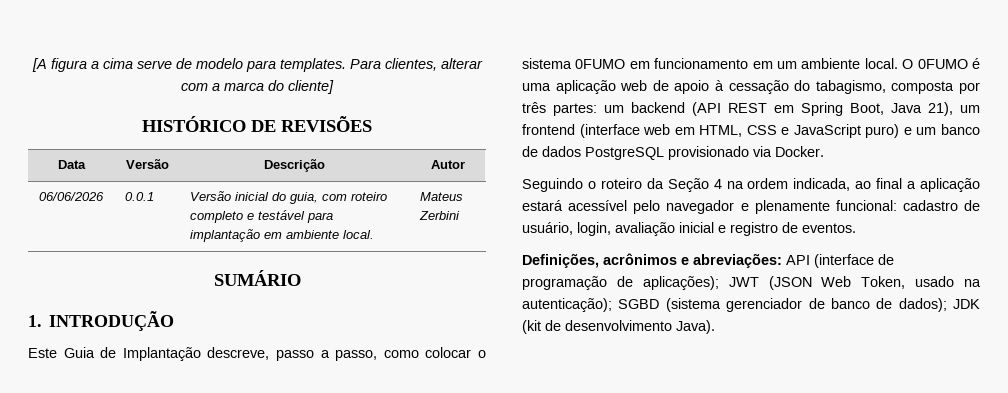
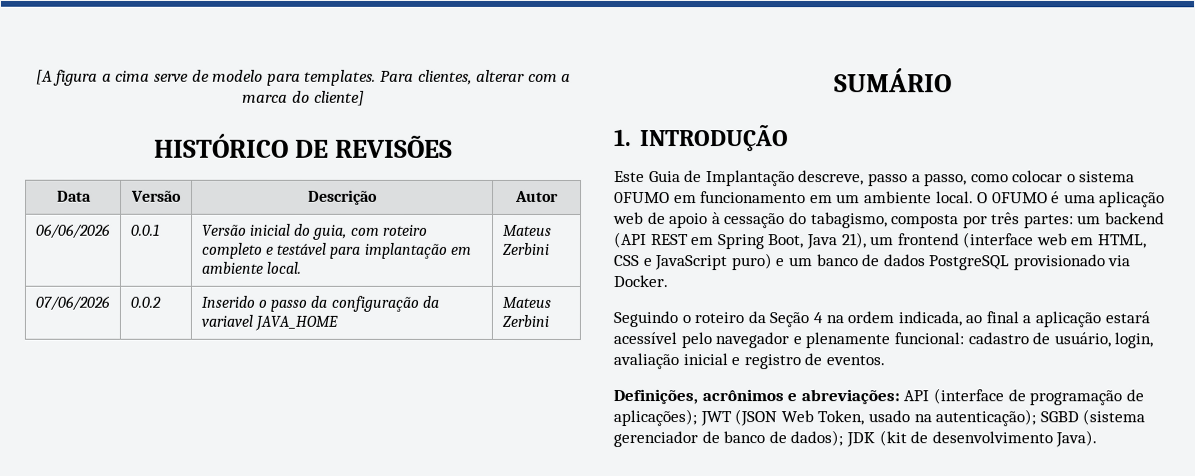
+ 07/06/2026 | 0.0.2 | Inserido o passo da configuração da variavel JAVA_HOME | Mateus Zerbini

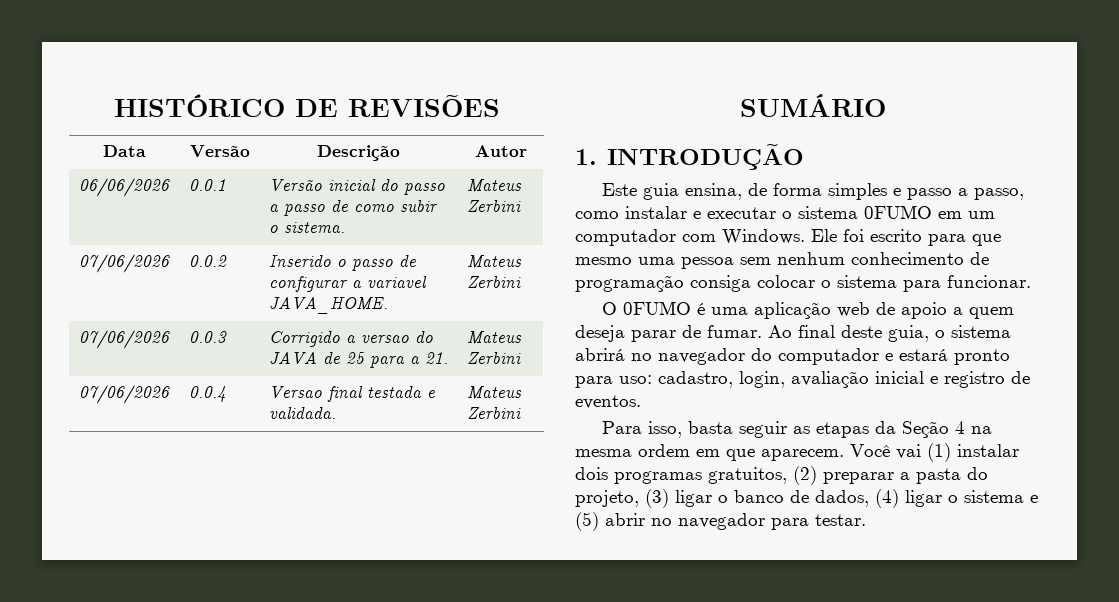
- [A figura a cima serve de modelo para templates. Para clientes, alterar com a marca do cliente]
- 06/06/2026 | 0.0.1 | Versão inicial do guia, com roteiro completo e testável para implantação em ambiente local. | Mateus Zerbini
+ 06/06/2026 | 0.0.1 | Versão inicial do passo a passo de como subir o sistema. | Mateus Zerbini
- 07/06/2026 | 0.0.2 | Inserido o passo da configuração da variavel JAVA_HOME | Mateus Zerbini
+ 07/06/2026 | 0.0.2 | Inserido o passo de configurar a variavel JAVA_HOME. | Mateus Zerbini
+ 07/06/2026 | 0.0.3 | Corrigido a versao do JAVA de 25 para a 21. | Mateus Zerbini
+ 07/06/2026 | 0.0.4 | Versao final testada e validada. | Mateus Zerbini
- Este Guia de Implantação descreve, passo a passo, como colocar o sistema 0FUMO em funcionamento em um ambiente local. O 0FUMO é uma aplicação web de apoio à cessação do tabagismo, composta por três partes: um backend (API REST em Spring Boot, Java 21), um frontend (interface web em HTML, CSS e JavaScript puro) e um banco de dados PostgreSQL provisionado via Docker.
- Seguindo o roteiro da Seção 4 na ordem indicada, ao final a aplicação estará acessível pelo navegador e plenamente funcional: cadastro de usuário, login, avaliação inicial e registro de eventos.
+ Este guia ensina, de forma simples e passo a passo, como instalar e executar o sistema 0FUMO em um computador com Windows. Ele foi escrito para que mesmo uma pessoa sem nenhum conhecimento de programação consiga colocar o sistema para funcionar.
+ O 0FUMO é uma aplicação web de apoio a quem deseja parar de fumar. Ao final deste guia, o sistema abrirá no navegador do computador e estará pronto para uso: cadastro, login, avaliação inicial e registro de eventos.
- Definições, acrônimos e abreviações: API (interface de programação de aplicações); JWT (JSON Web Token, usado na autenticação); SGBD (sistema gerenciador de banco de dados); JDK (kit de desenvolvimento Java).
+ Para isso, basta seguir as etapas da Seção 4 na mesma ordem em que aparecem. Você vai (1) instalar dois programas gratuitos, (2) preparar a pasta do projeto, (3) ligar o banco de dados, (4) ligar o sistema e (5) abrir no navegador para testar.

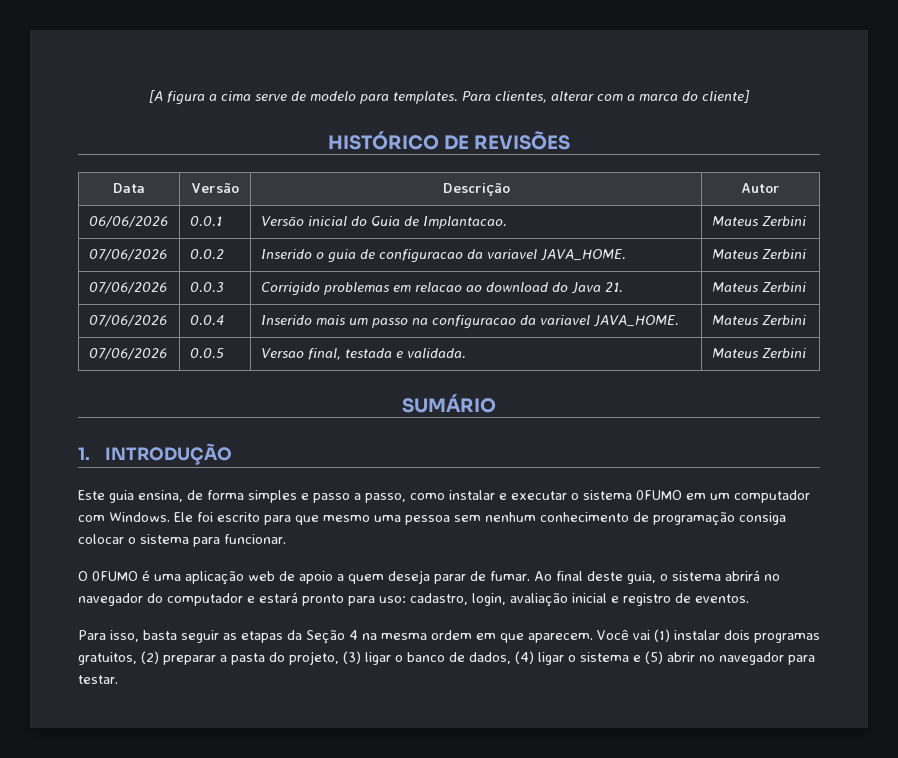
+ [A figura a cima serve de modelo para templates. Para clientes, alterar com a marca do cliente]
- 06/06/2026 | 0.0.1 | Versão inicial do passo a passo de como subir o sistema. | Mateus Zerbini
+ 06/06/2026 | 0.0.1 | Versão inicial do Guia de Implantacao. | Mateus Zerbini
- 07/06/2026 | 0.0.2 | Inserido o passo de configurar a variavel JAVA_HOME. | Mateus Zerbini
+ 07/06/2026 | 0.0.2 | Inserido o guia de configuracao da variavel JAVA_HOME. | Mateus Zerbini
- 07/06/2026 | 0.0.3 | Corrigido a versao do JAVA de 25 para a 21. | Mateus Zerbini
+ 07/06/2026 | 0.0.3 | Corrigido problemas em relacao ao download do Java 21. | Mateus Zerbini
- 07/06/2026 | 0.0.4 | Versao final testada e validada. | Mateus Zerbini
+ 07/06/2026 | 0.0.4 | Inserido mais um passo na configuracao da variavel JAVA_HOME. | Mateus Zerbini
+ 07/06/2026 | 0.0.5 | Versao final, testada e validada. | Mateus Zerbini

